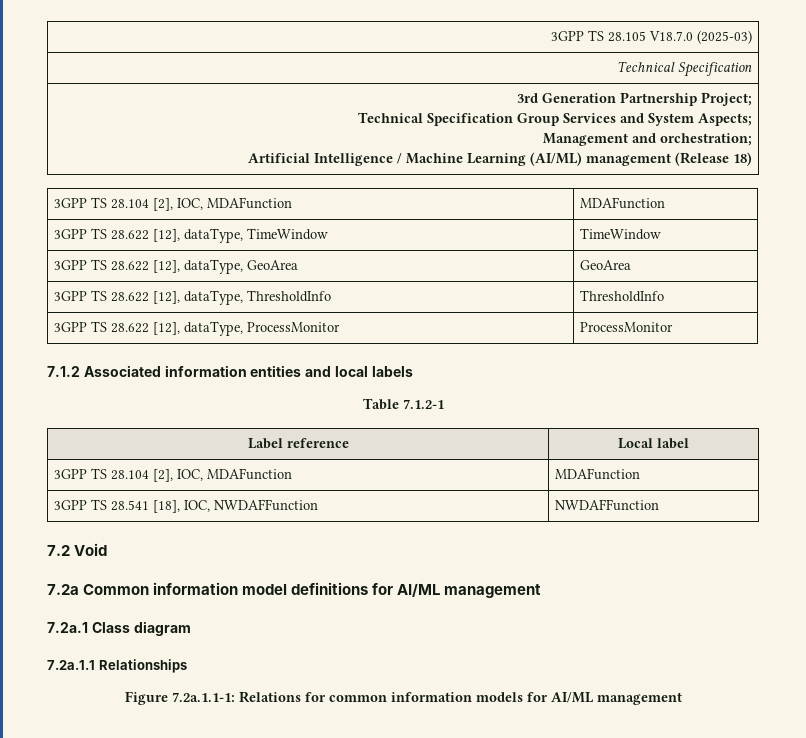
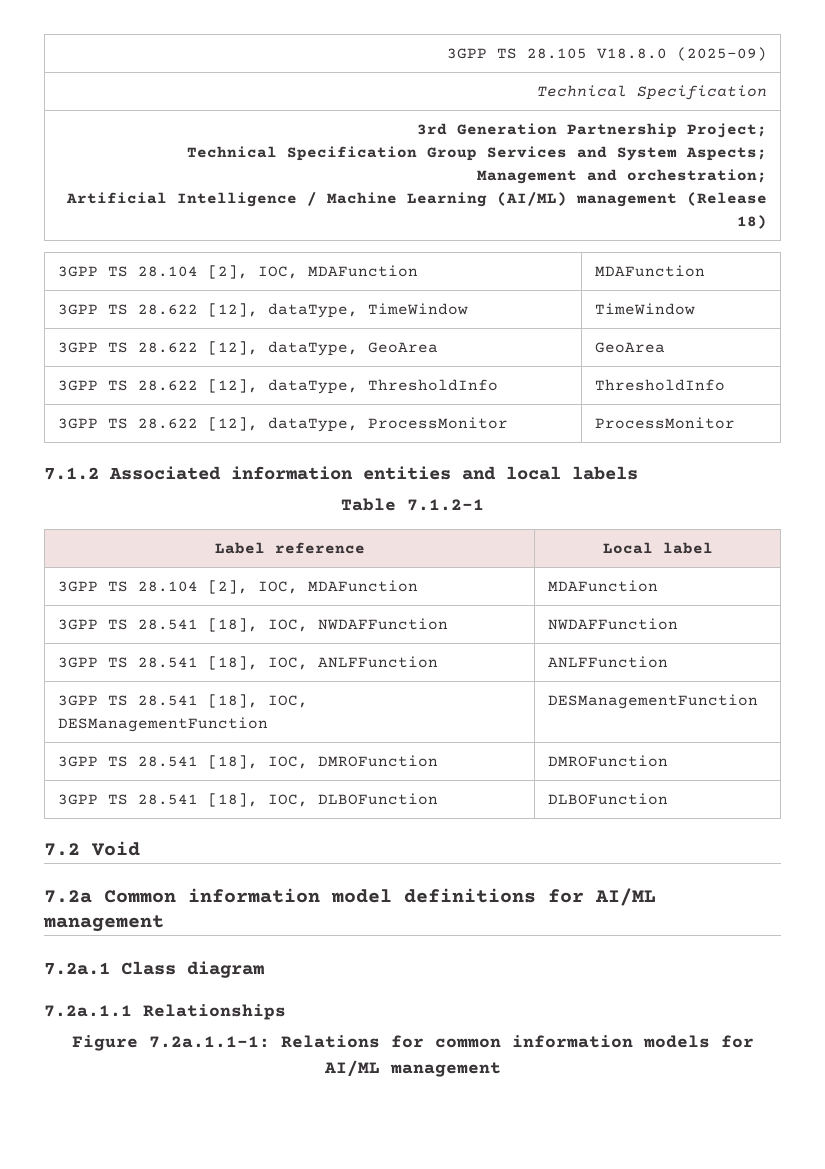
- 3GPP TS 28.105 V18.7.0 (2025-03)
+ 3GPP TS 28.105 V18.8.0 (2025-09)
+ 3GPP TS 28.541 [18], IOC, ANLFFunction | ANLFFunction
+ 3GPP TS 28.541 [18], IOC, DESManagementFunction | DESManagementFunction
+ 3GPP TS 28.541 [18], IOC, DMROFunction | DMROFunction
+ 3GPP TS 28.541 [18], IOC, DLBOFunction | DLBOFunction

